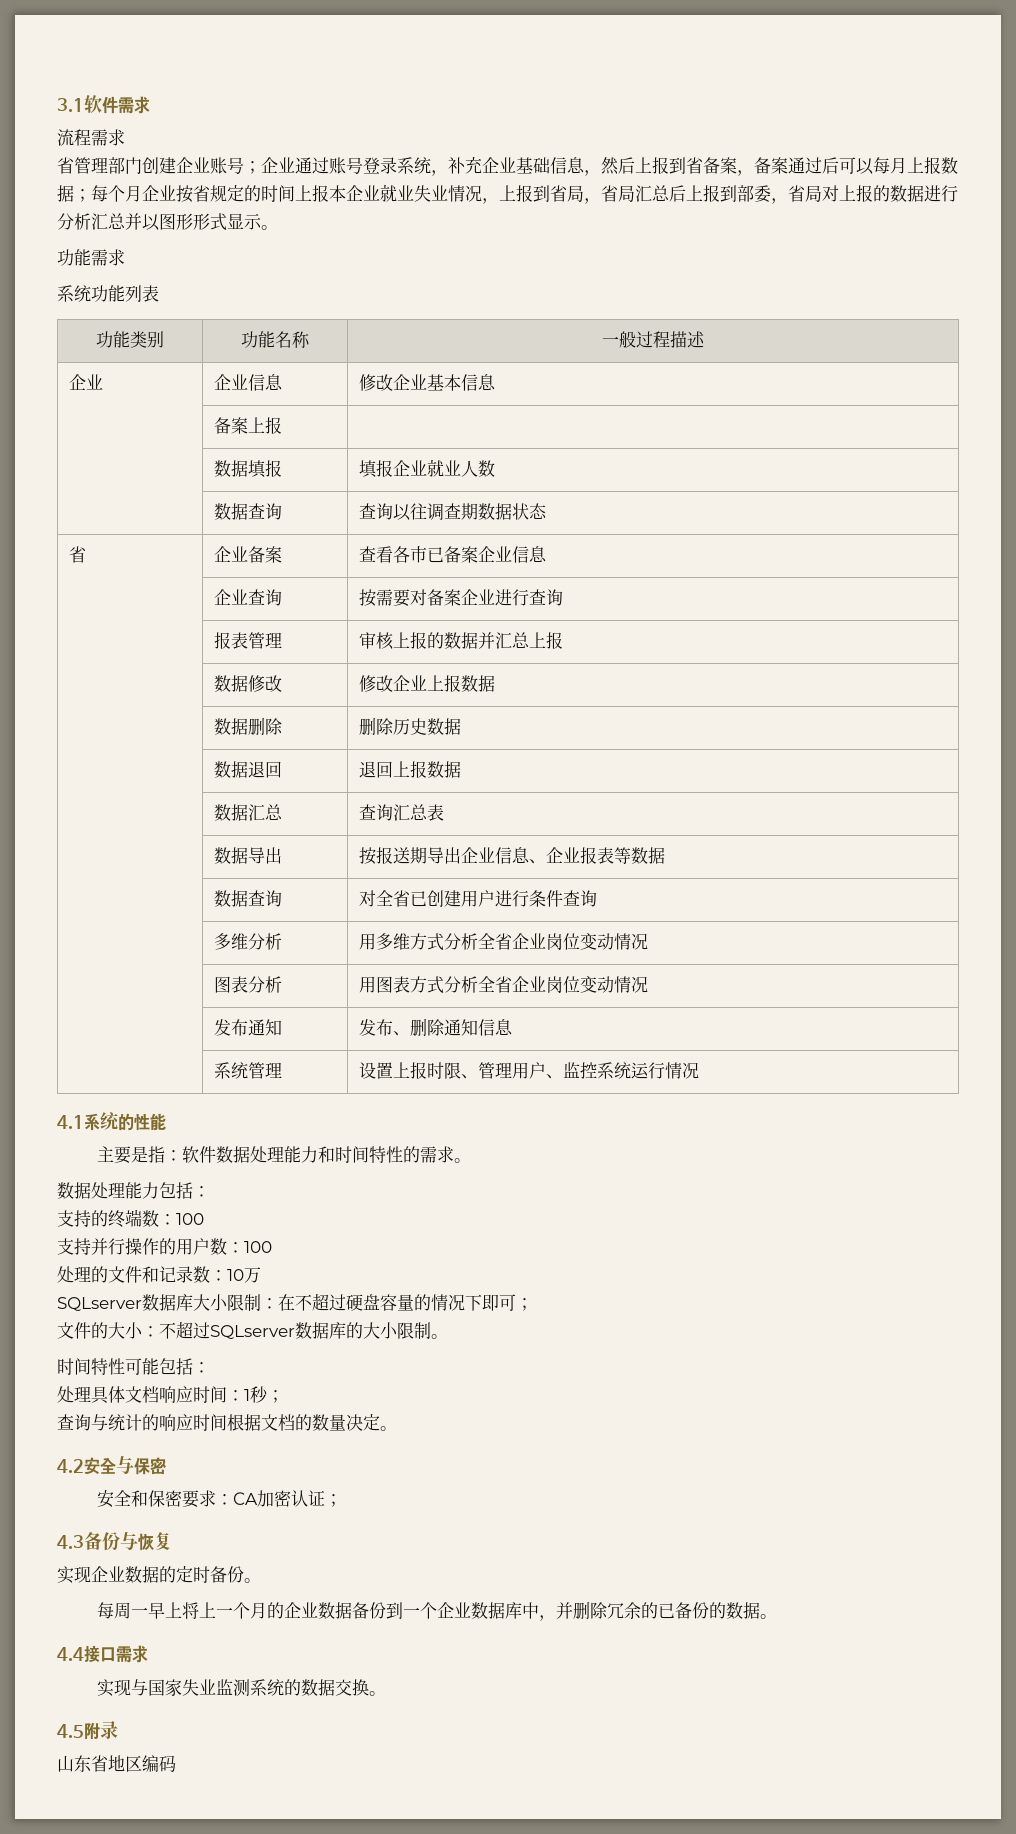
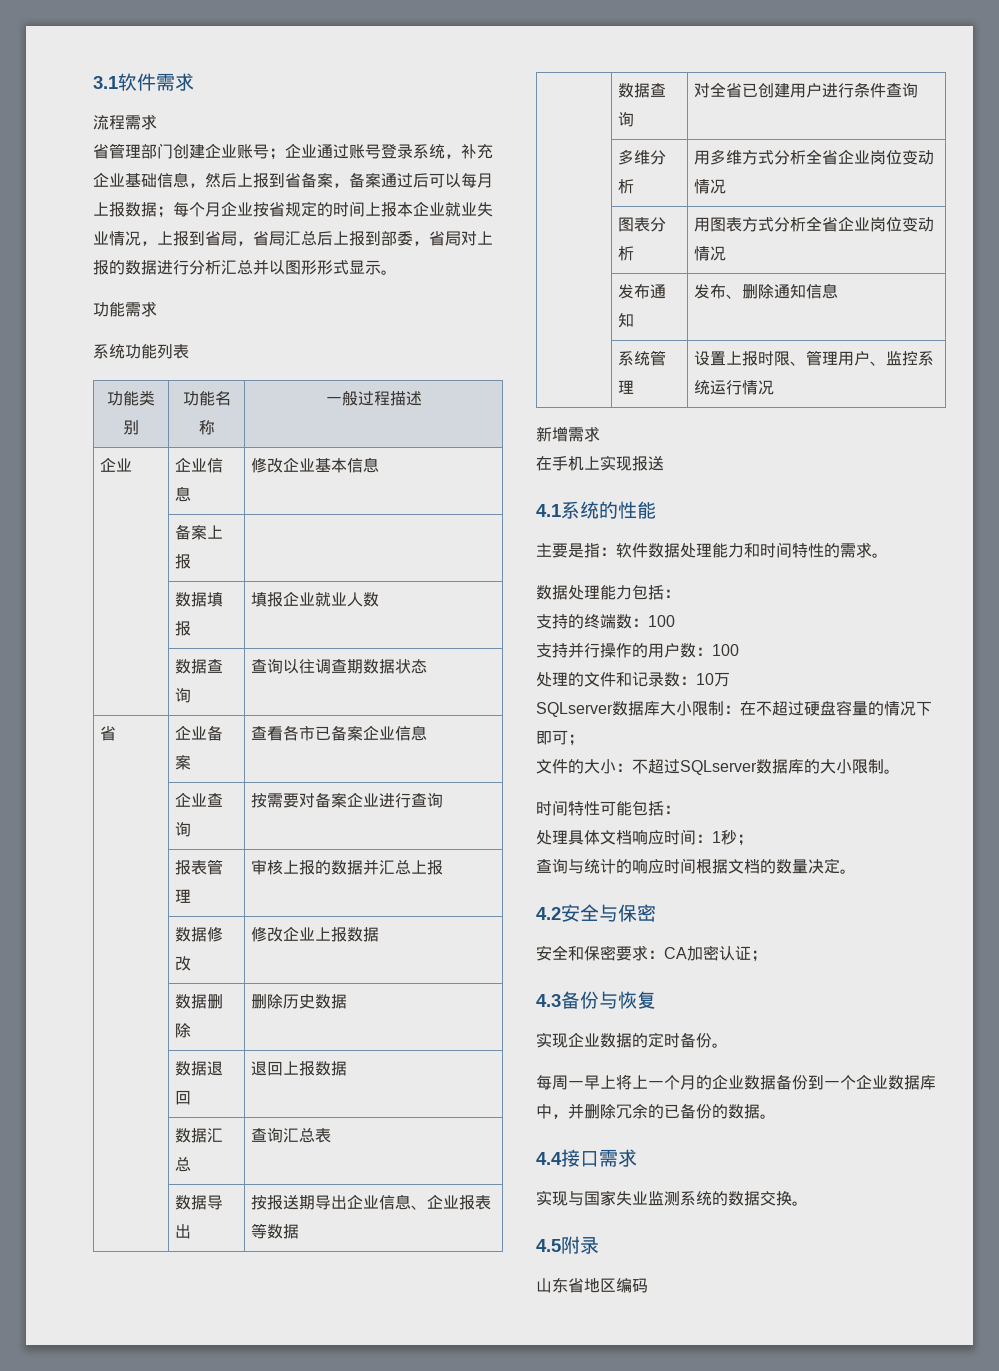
+ 新增需求
+ 在手机上实现报送

